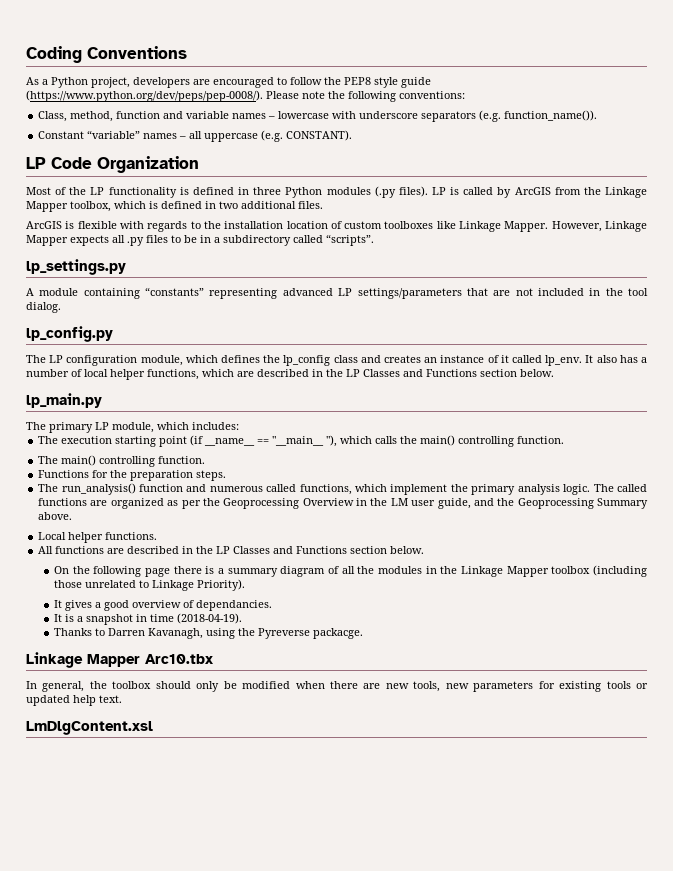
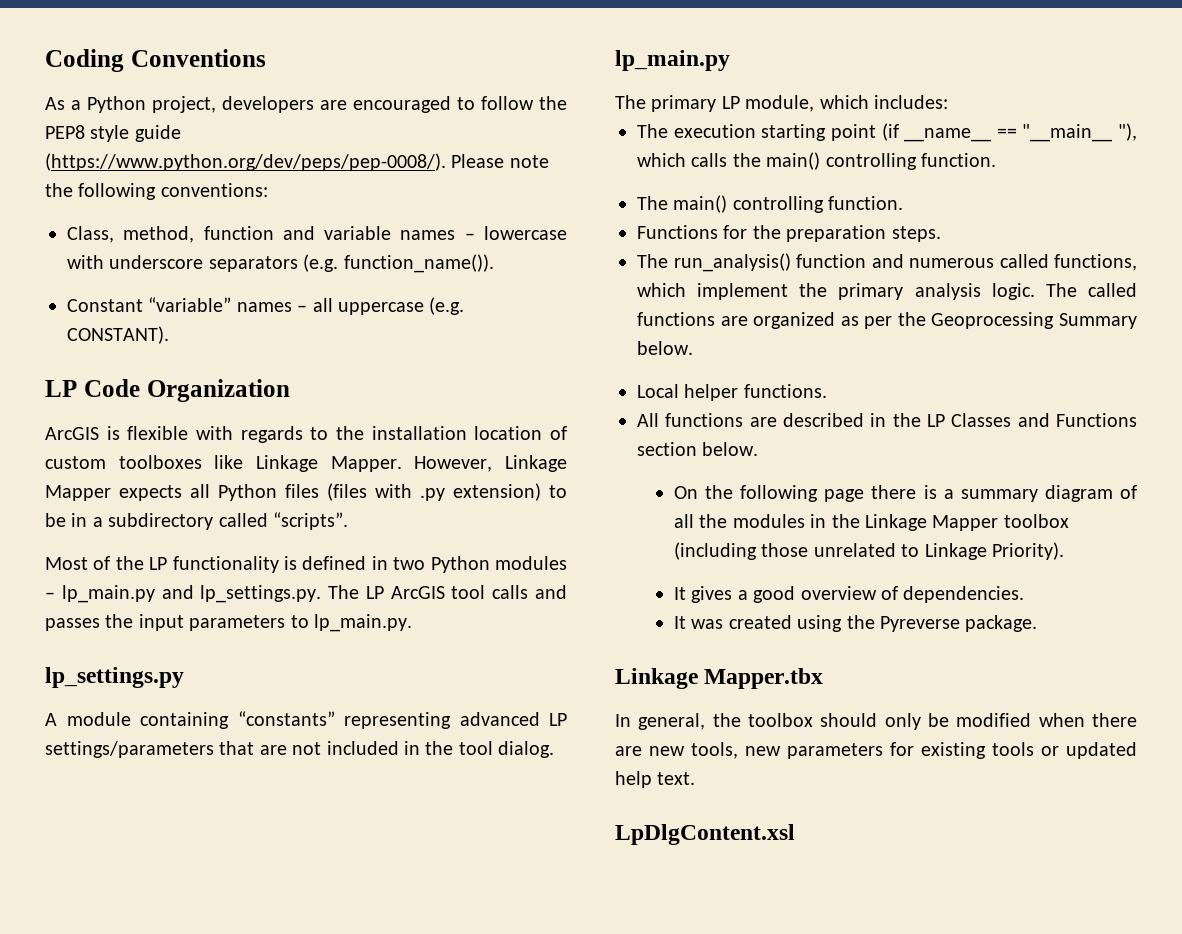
- Most of the LP functionality is defined in three Python modules (.py files). LP is called by ArcGIS from the Linkage Mapper toolbox, which is defined in two additional files.
- However, Linkage Mapper expects all .py files to be in a subdirectory called “scripts”.
+ However, Linkage Mapper expects all Python files (files with .py extension) to be in a subdirectory called “scripts”.
+ Most of the LP functionality is defined in two Python modules – lp_main.py and lp_settings.py. The LP ArcGIS tool calls and passes the input parameters to lp_main.py.
- lp_config.py
- The LP configuration module, which defines the lp_config class and creates an instance of it called lp_env. It also has a number of local helper functions, which are described in the LP Classes and Functions section below.
- The called functions are organized as per the Geoprocessing Overview in the LM user guide, and the Geoprocessing Summary above.
+ The called functions are organized as per the Geoprocessing Summary below.
- It gives a good overview of dependancies.
- It is a snapshot in time (2018-04-19).
- Thanks to Darren Kavanagh, using the Pyreverse packacge.
- Linkage Mapper Arc10.tbx
+ It gives a good overview of dependencies.
+ It was created using the Pyreverse package.
+ Linkage Mapper.tbx
- LmDlgContent.xsl
+ LpDlgContent.xsl

